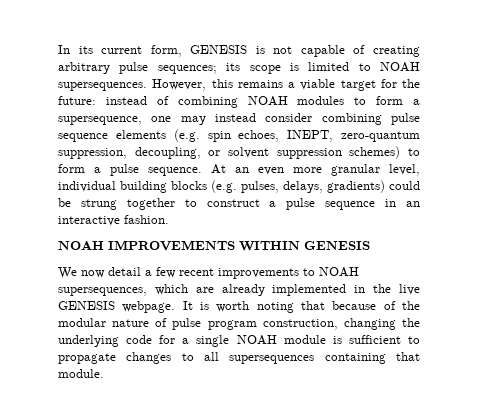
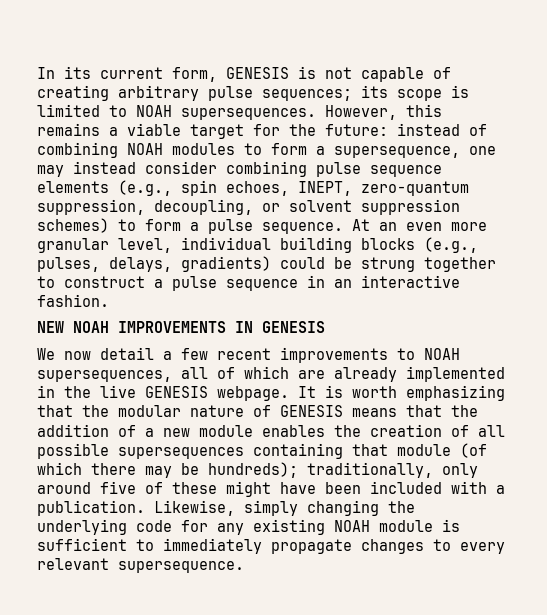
- However, this remains a viable target for the future: instead of combining NOAH modules to form a supersequence, one may instead consider combining pulse sequence elements (e.g. spin echoes, INEPT, zero‐quantum suppression, decoupling, or solvent suppression schemes) to form a pulse sequence.
+ However, this remains a viable target for the future: instead of combining NOAH modules to form a supersequence, one may instead consider combining pulse sequence elements (e.g., spin echoes, INEPT, zero‐quantum suppression, decoupling, or solvent suppression schemes) to form a pulse sequence.
- At an even more granular level, individual building blocks (e.g. pulses, delays, gradients) could be strung together to construct a pulse sequence in an interactive fashion.
+ At an even more granular level, individual building blocks (e.g., pulses, delays, gradients) could be strung together to construct a pulse sequence in an interactive fashion.
- NOAH IMPROVEMENTS WITHIN GENESIS
+ NEW NOAH IMPROVEMENTS IN GENESIS
- We now detail a few recent improvements to NOAH supersequences, which are already implemented in the live GENESIS webpage.
+ We now detail a few recent improvements to NOAH supersequences, all of which are already implemented in the live GENESIS webpage.
- It is worth noting that because of the modular nature of pulse program construction, changing the underlying code for a single NOAH module is sufficient to propagate changes to all supersequences containing that module.
+ It is worth emphasizing that the modular nature of GENESIS means that the addition of a new module enables the creation of all possible supersequences containing that module (of which there may be hundreds); traditionally, only around five of these might have been included with a publication. Likewise, simply changing the underlying code for any existing NOAH module is sufficient to immediately propagate changes to every relevant supersequence.

